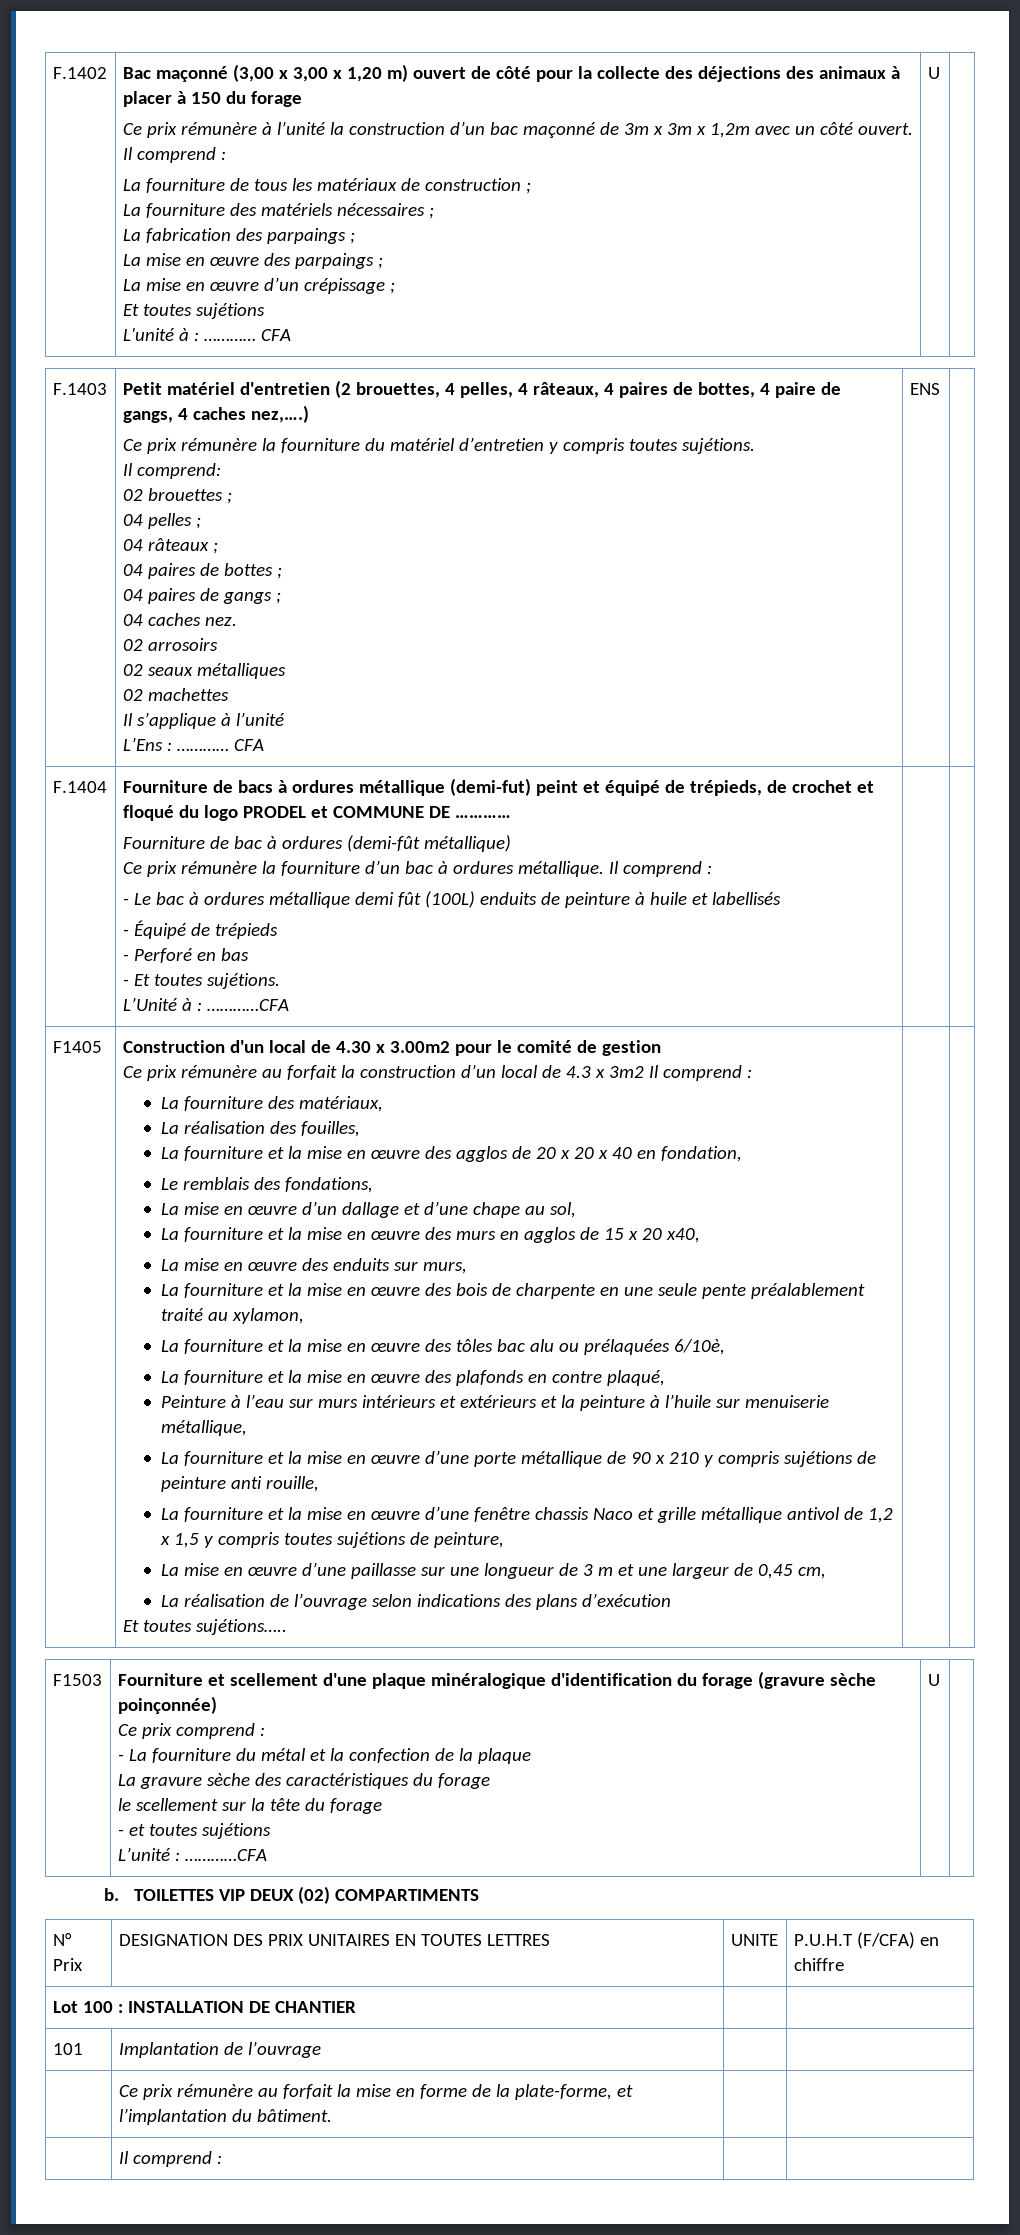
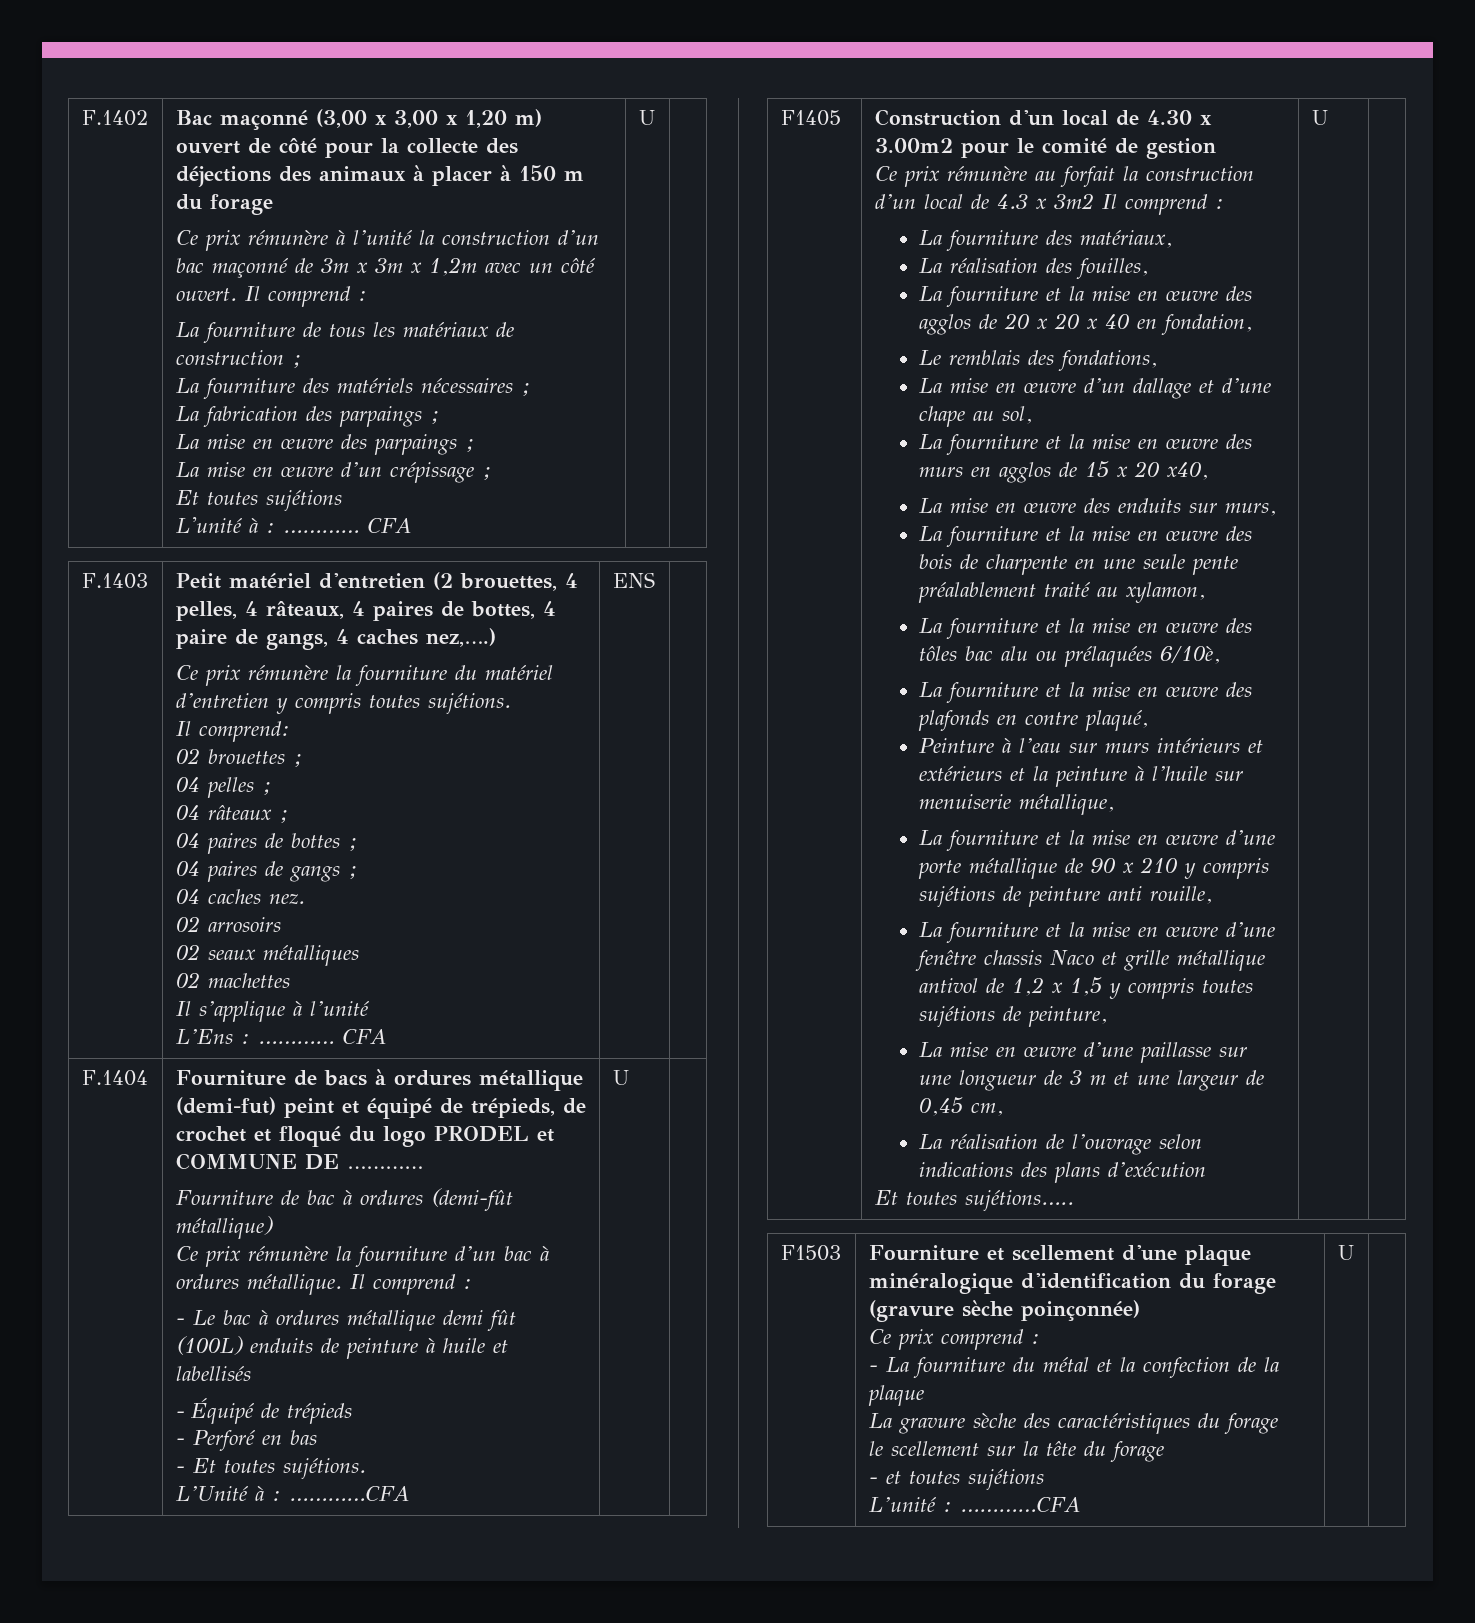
- Bac maçonné (3,00 x 3,00 x 1,20 m) ouvert de côté pour la collecte des déjections des animaux à placer à 150 du forage
+ Bac maçonné (3,00 x 3,00 x 1,20 m) ouvert de côté pour la collecte des déjections des animaux à placer à 150 m du forage
- L’Unité à : …………CFA
+ L’Unité à : …………CFA | U
- Et toutes sujétions…..
+ Et toutes sujétions….. | U
- b. TOILETTES VIP DEUX (02) COMPARTIMENTS
- N° Prix | DESIGNATION DES PRIX UNITAIRES EN TOUTES LETTRES | UNITE | P.U.H.T (F/CFA) en chiffre
- Lot 100 : INSTALLATION DE CHANTIER | |
- 101 | Implantation de l’ouvrage | |
- | Ce prix rémunère au forfait la mise en forme de la plate-forme, et l’implantation du bâtiment. | |
- | Il comprend : | |

